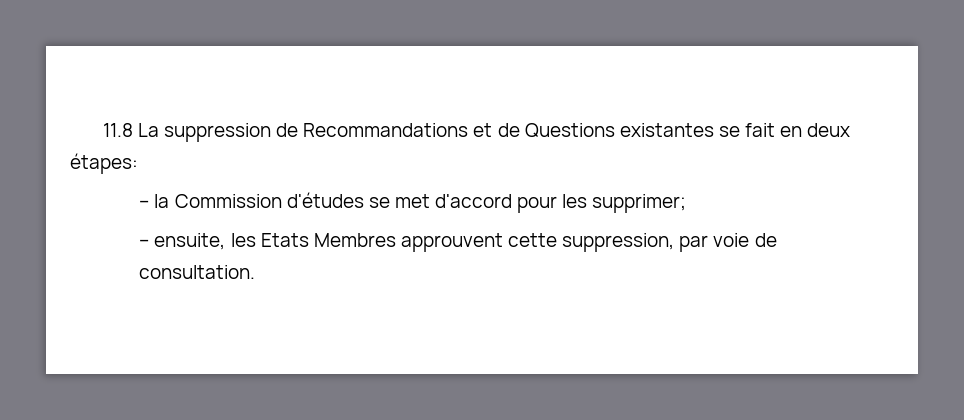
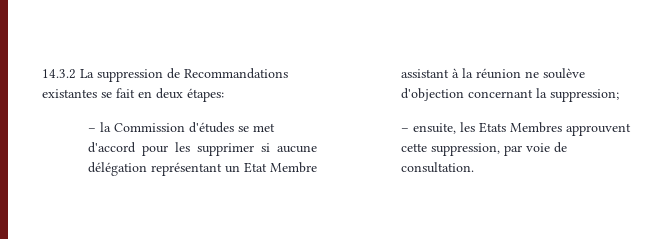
- 11.8 La suppression de Recommandations et de Questions existantes se fait en deux étapes:
+ 14.3.2 La suppression de Recommandations existantes se fait en deux étapes:
- – la Commission d'études se met d'accord pour les supprimer;
+ – la Commission d'études se met d'accord pour les supprimer si aucune délégation représentant un Etat Membre assistant à la réunion ne soulève d'objection concernant la suppression;

